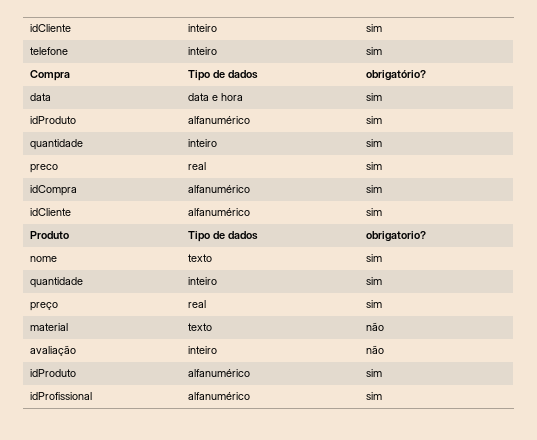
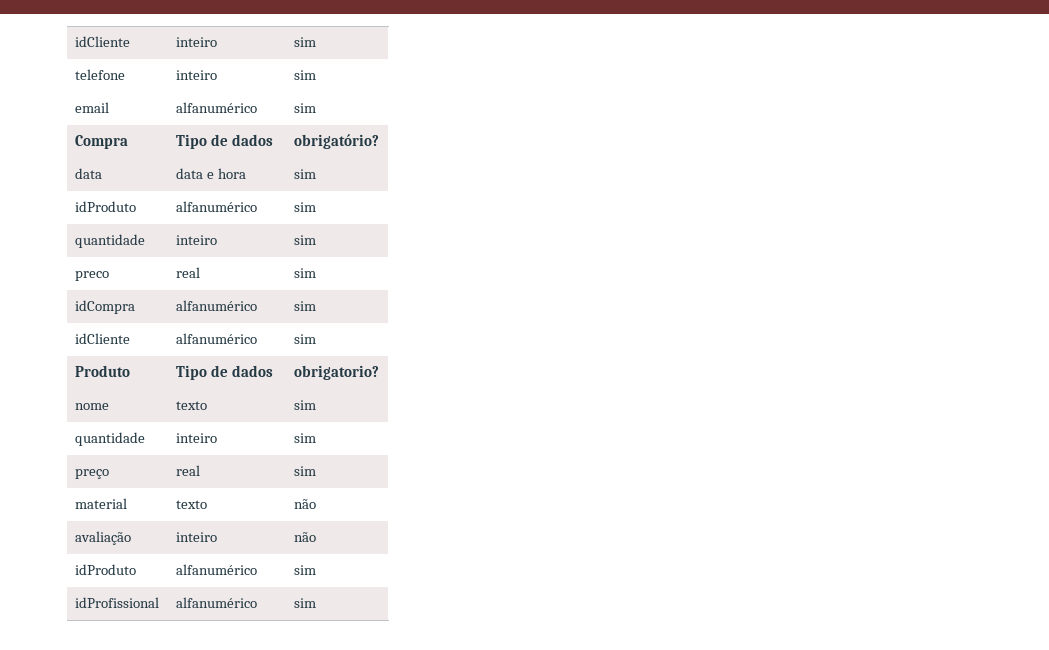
+ email | alfanumérico | sim

